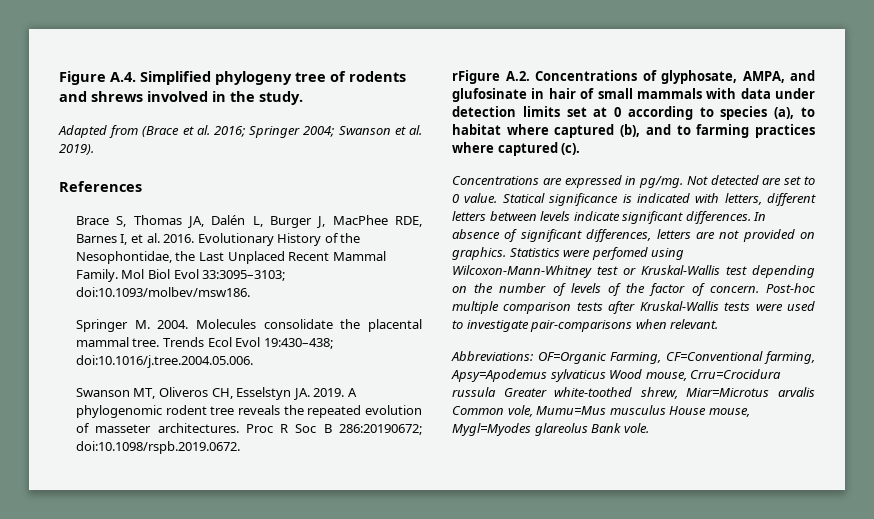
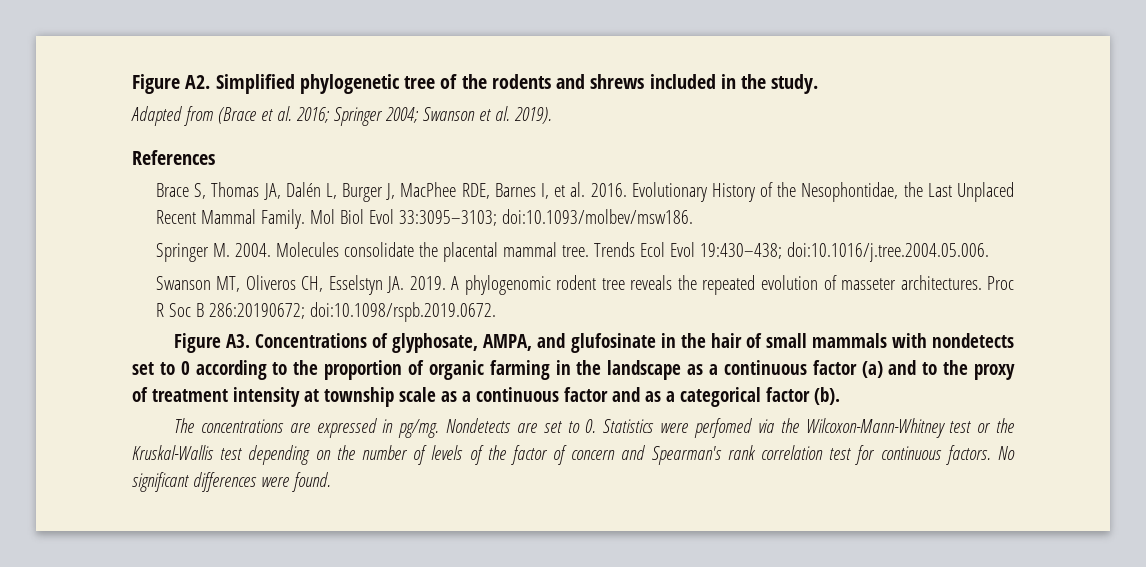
- Figure A.4. Simplified phylogeny tree of rodents and shrews involved in the study.
+ Figure A2. Simplified phylogenetic tree of the rodents and shrews included in the study.
- rFigure A.2. Concentrations of glyphosate, AMPA, and glufosinate in hair of small mammals with data under detection limits set at 0 according to species (a), to habitat where captured (b), and to farming practices where captured (c).
- Concentrations are expressed in pg/mg.
+ Figure A3. Concentrations of glyphosate, AMPA, and glufosinate in the hair of small mammals with nondetects set to 0 according to the proportion of organic farming in the landscape as a continuous factor (a) and to the proxy of treatment intensity at township scale as a continuous factor and as a categorical factor (b).
+ The concentrations are expressed in pg/mg.
- Not detected are set to 0 value. Statical significance is indicated with letters, different letters between levels indicate significant differences. In absence of significant differences, letters are not provided on graphics. Statistics were perfomed using Wilcoxon-Mann-Whitney test or Kruskal-Wallis test depending on the number of levels of the factor of concern. Post-hoc multiple comparison tests after Kruskal-Wallis tests were used to investigate pair-comparisons when relevant.
- Abbreviations: OF=Organic Farming, CF=Conventional farming, Apsy=Apodemus sylvaticus Wood mouse, Crru=Crocidura russula Greater white-toothed shrew, Miar=Microtus arvalis Common vole, Mumu=Mus musculus House mouse, Mygl=Myodes glareolus Bank vole.
+ Nondetects are set to 0. Statistics were perfomed via the Wilcoxon-Mann-Whitney test or the Kruskal-Wallis test depending on the number of levels of the factor of concern and Spearman's rank correlation test for continuous factors. No significant differences were found.

